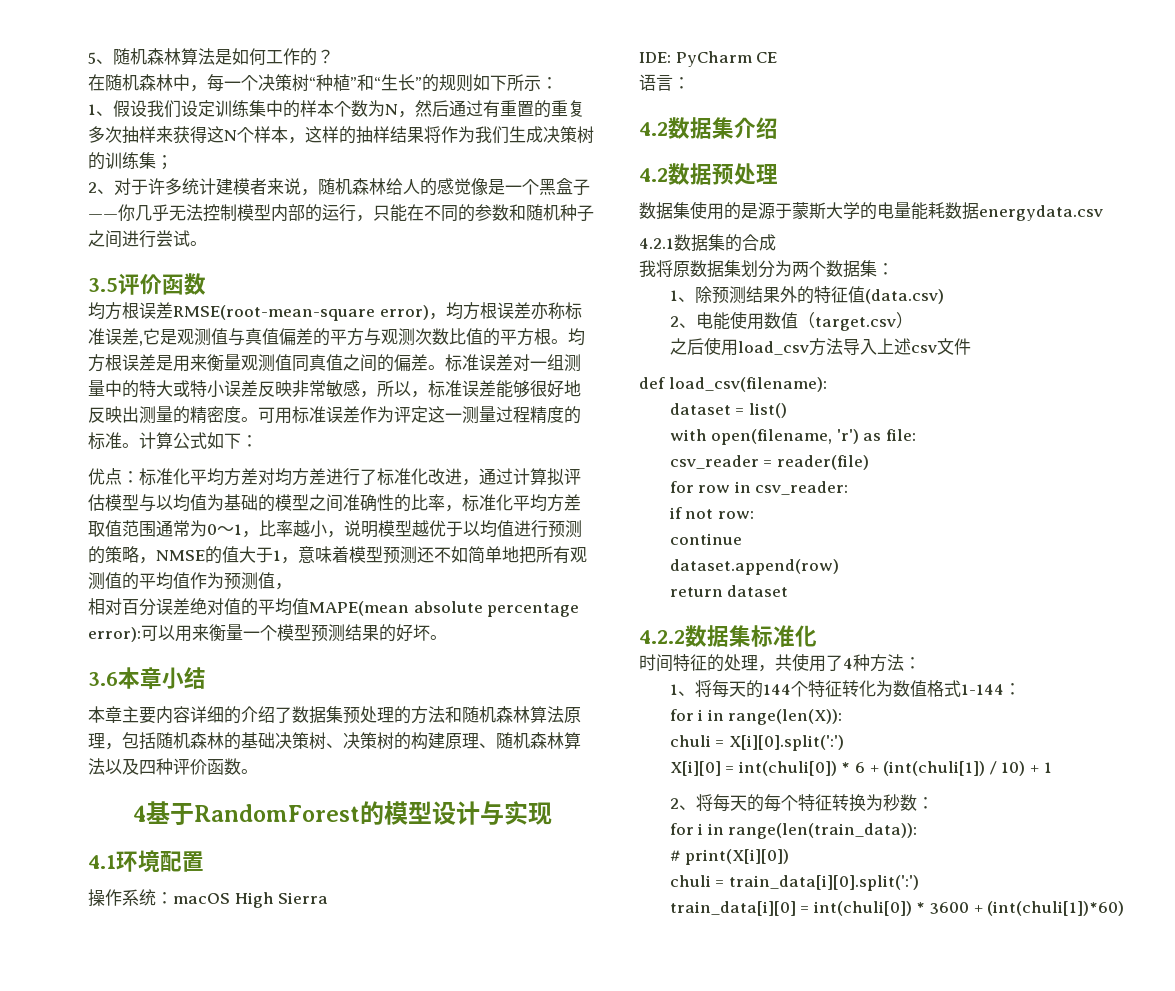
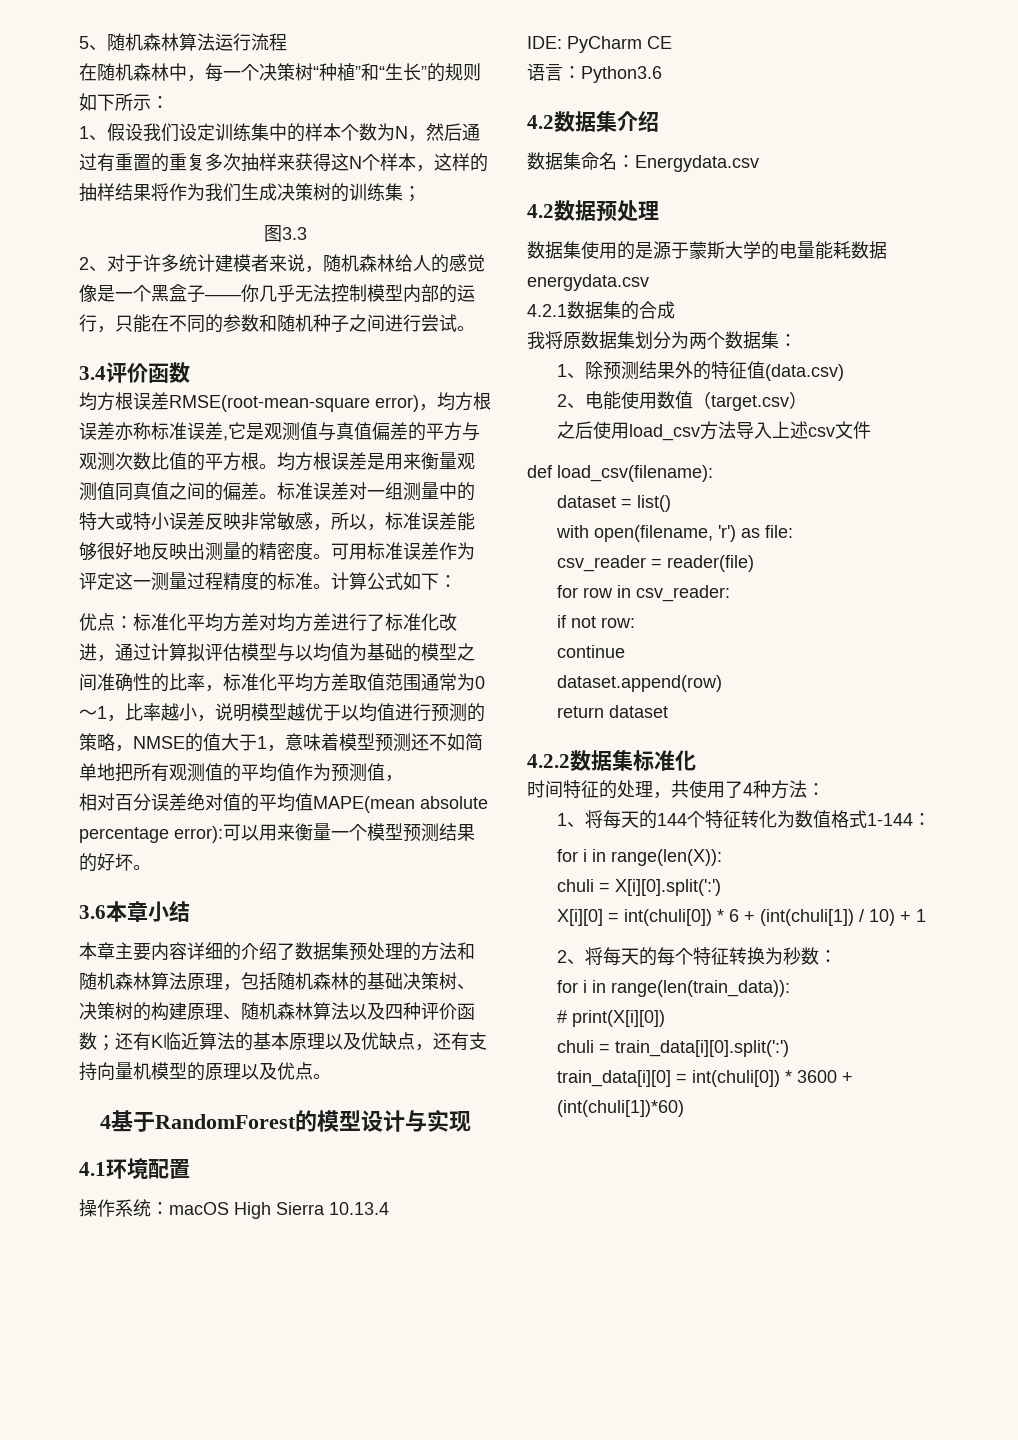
- 5、随机森林算法是如何工作的？
+ 5、随机森林算法运行流程
+ 图3.3
- 3.5评价函数
+ 3.4评价函数
- 本章主要内容详细的介绍了数据集预处理的方法和随机森林算法原理，包括随机森林的基础决策树、决策树的构建原理、随机森林算法以及四种评价函数。
+ 本章主要内容详细的介绍了数据集预处理的方法和随机森林算法原理，包括随机森林的基础决策树、决策树的构建原理、随机森林算法以及四种评价函数；还有K临近算法的基本原理以及优缺点，还有支持向量机模型的原理以及优点。
- 操作系统：macOS High Sierra
+ 操作系统：macOS High Sierra 10.13.4
- 语言：
+ 语言：Python3.6
+ 数据集命名：Energydata.csv

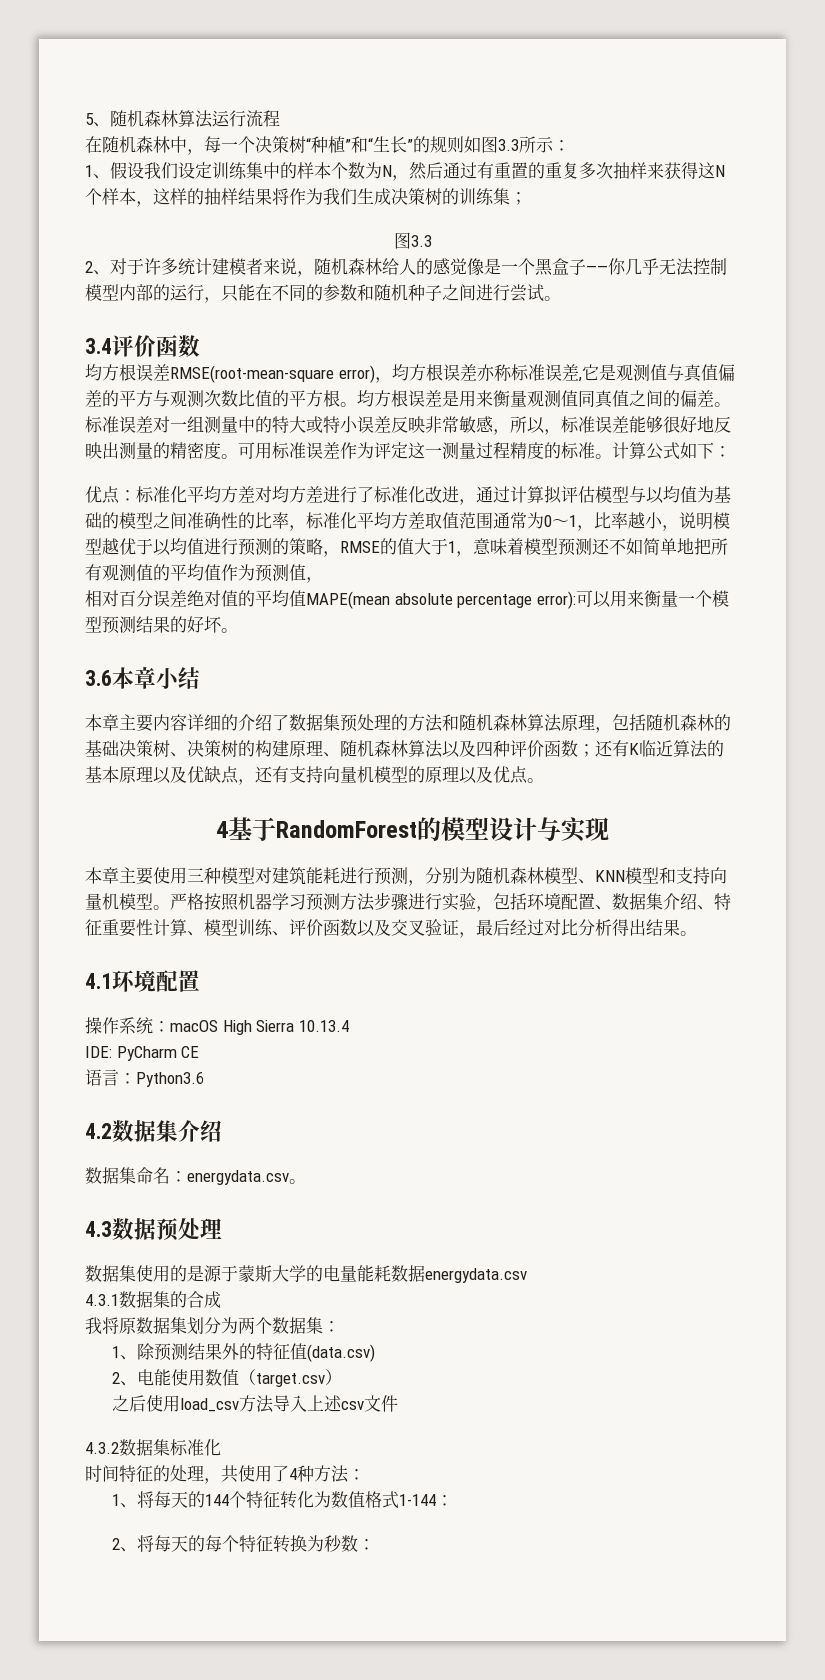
- 在随机森林中，每一个决策树“种植”和“生长”的规则如下所示：
+ 在随机森林中，每一个决策树“种植”和“生长”的规则如图3.3所示：
- 标准化平均方差对均方差进行了标准化改进，通过计算拟评估模型与以均值为基础的模型之间准确性的比率，标准化平均方差取值范围通常为0～1，比率越小，说明模型越优于以均值进行预测的策略，NMSE的值大于1，意味着模型预测还不如简单地把所有观测值的平均值作为预测值，
+ 标准化平均方差对均方差进行了标准化改进，通过计算拟评估模型与以均值为基础的模型之间准确性的比率，标准化平均方差取值范围通常为0～1，比率越小，说明模型越优于以均值进行预测的策略，RMSE的值大于1，意味着模型预测还不如简单地把所有观测值的平均值作为预测值，
+ 本章主要使用三种模型对建筑能耗进行预测，分别为随机森林模型、KNN模型和支持向量机模型。严格按照机器学习预测方法步骤进行实验，包括环境配置、数据集介绍、特征重要性计算、模型训练、评价函数以及交叉验证，最后经过对比分析得出结果。
- 数据集命名：Energydata.csv
- 4.2数据预处理
+ 数据集命名：energydata.csv。
+ 4.3数据预处理
- 4.2.1数据集的合成
+ 4.3.1数据集的合成
- def load_csv(filename):
- dataset = list()
- with open(filename, 'r') as file:
- csv_reader = reader(file)
- for row in csv_reader:
- if not row:
- continue
- dataset.append(row)
- return dataset
- 4.2.2数据集标准化
+ 4.3.2数据集标准化
- for i in range(len(X)):
- chuli = X[i][0].split(':')
- X[i][0] = int(chuli[0]) * 6 + (int(chuli[1]) / 10) + 1
- for i in range(len(train_data)):
- # print(X[i][0])
- chuli = train_data[i][0].split(':')
- train_data[i][0] = int(chuli[0]) * 3600 + (int(chuli[1])*60)

